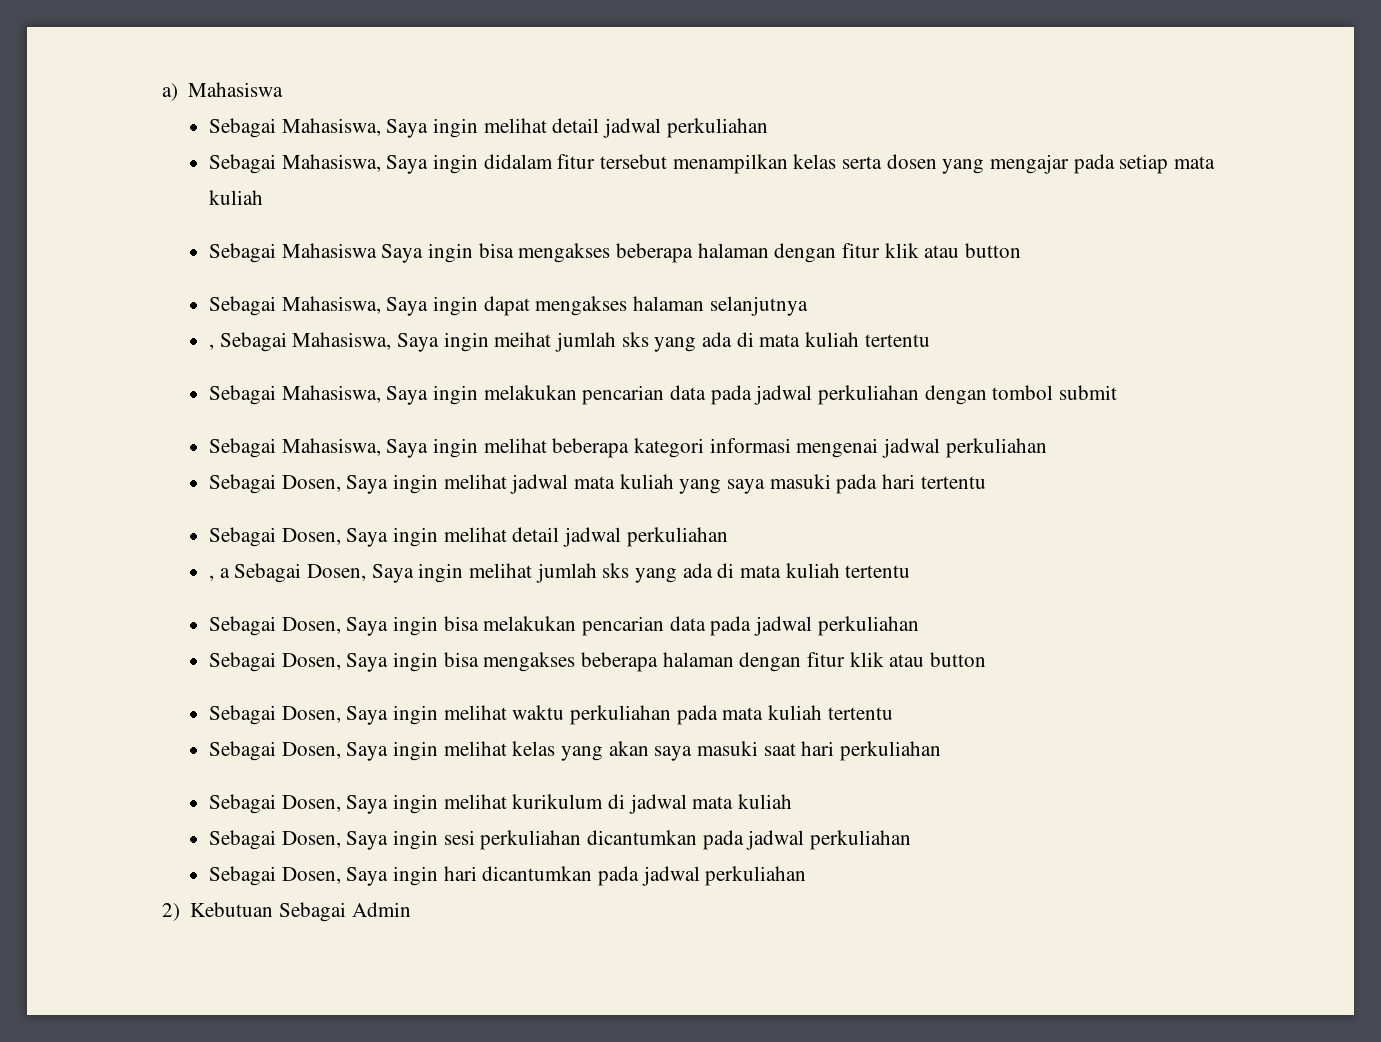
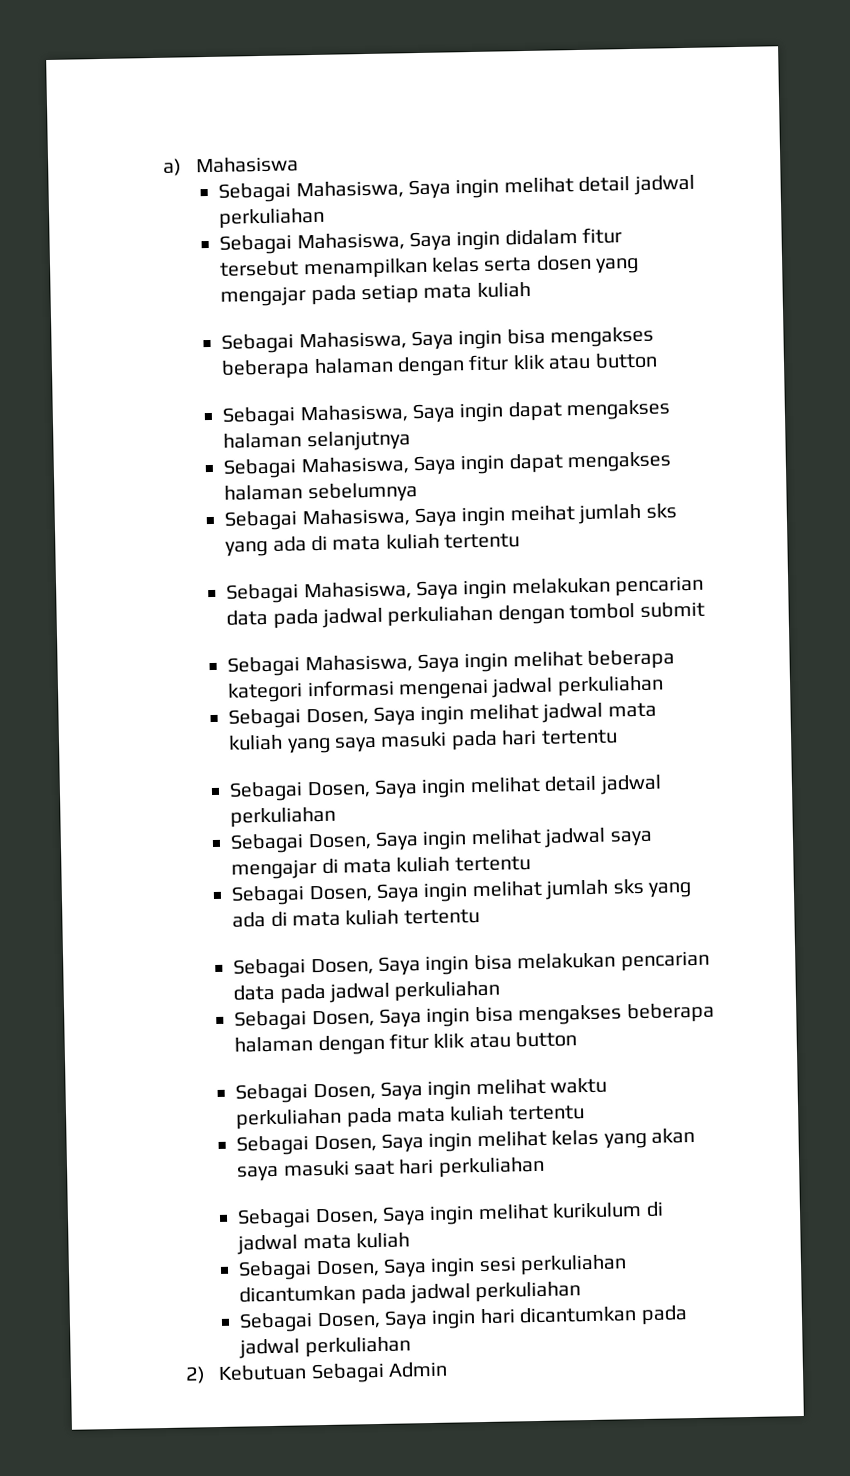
- Sebagai Mahasiswa Saya ingin bisa mengakses beberapa halaman dengan fitur klik atau button
+ Sebagai Mahasiswa, Saya ingin bisa mengakses beberapa halaman dengan fitur klik atau button
- , Sebagai Mahasiswa, Saya ingin meihat jumlah sks yang ada di mata kuliah tertentu
+ Sebagai Mahasiswa, Saya ingin dapat mengakses halaman sebelumnya
+ Sebagai Mahasiswa, Saya ingin meihat jumlah sks yang ada di mata kuliah tertentu
- , a Sebagai Dosen, Saya ingin melihat jumlah sks yang ada di mata kuliah tertentu
+ Sebagai Dosen, Saya ingin melihat jadwal saya mengajar di mata kuliah tertentu
+ Sebagai Dosen, Saya ingin melihat jumlah sks yang ada di mata kuliah tertentu

